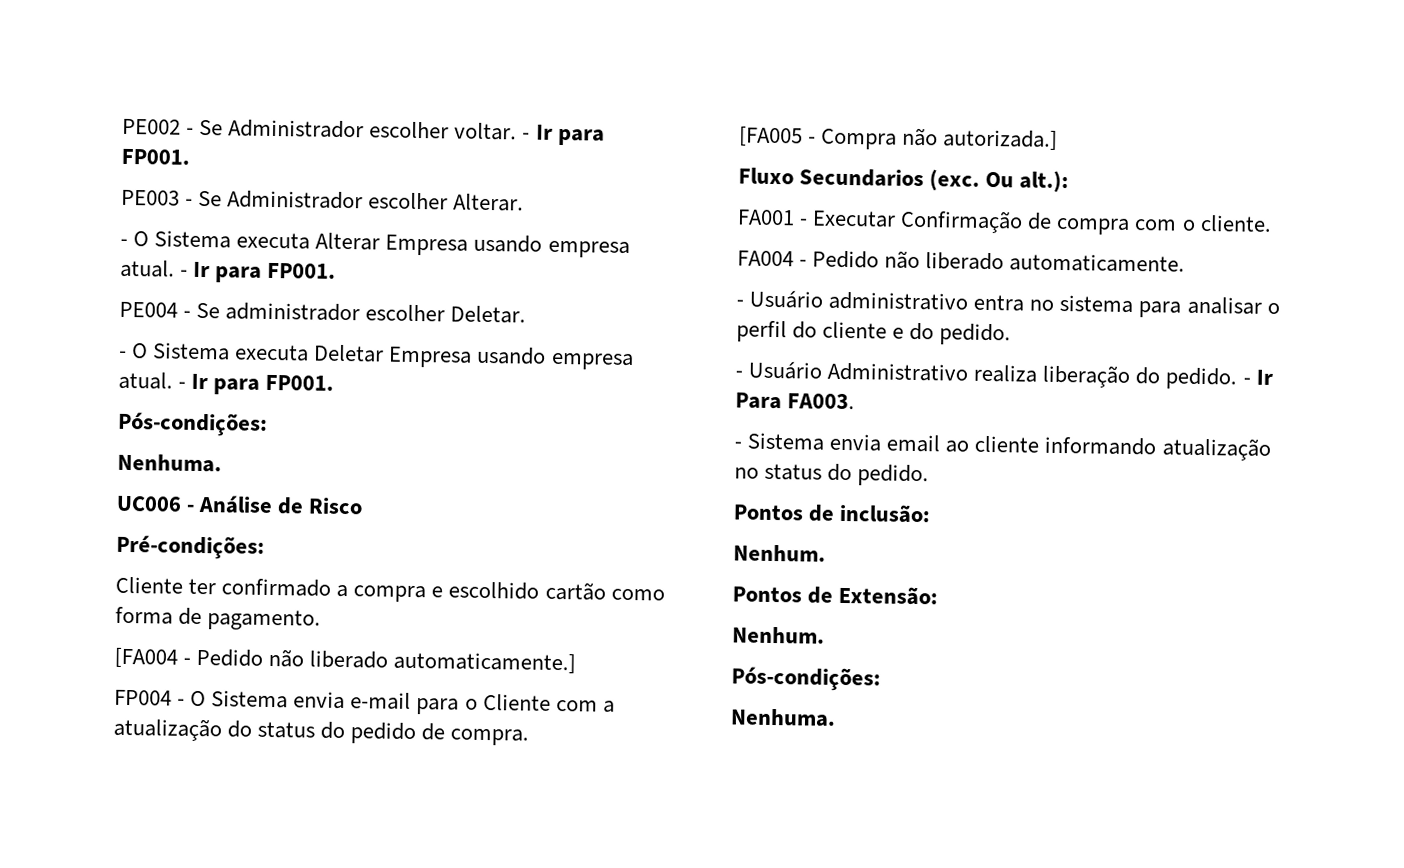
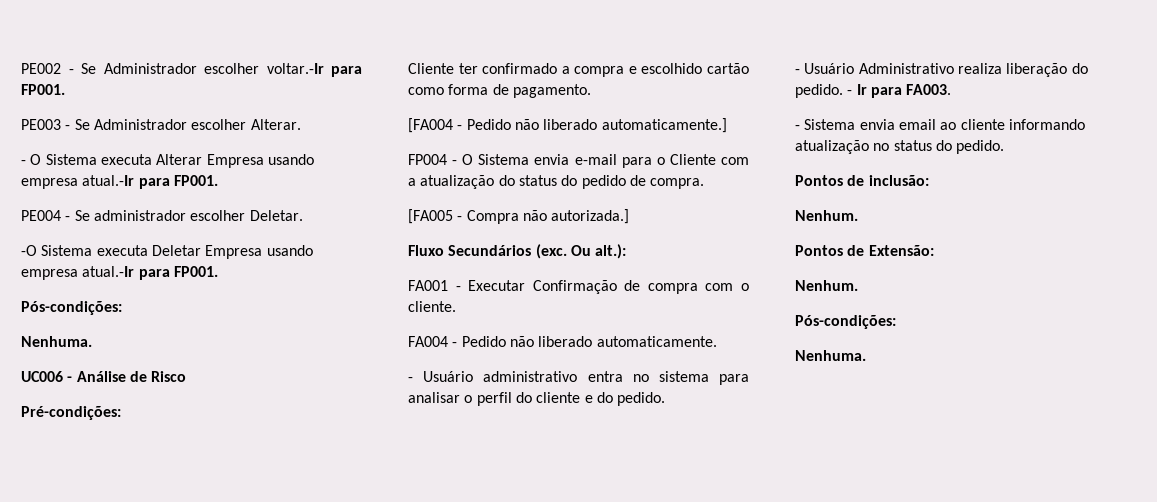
- PE002 - Se Administrador escolher voltar. - Ir para FP001.
+ PE002 - Se Administrador escolher voltar.-Ir para FP001.
- - O Sistema executa Alterar Empresa usando empresa atual. - Ir para FP001.
+ - O Sistema executa Alterar Empresa usando empresa atual.-Ir para FP001.
- - O Sistema executa Deletar Empresa usando empresa atual. - Ir para FP001.
+ -O Sistema executa Deletar Empresa usando empresa atual.-Ir para FP001.
- Fluxo Secundarios (exc.
+ Fluxo Secundários (exc.
- - Ir Para FA003.
+ - Ir para FA003.

